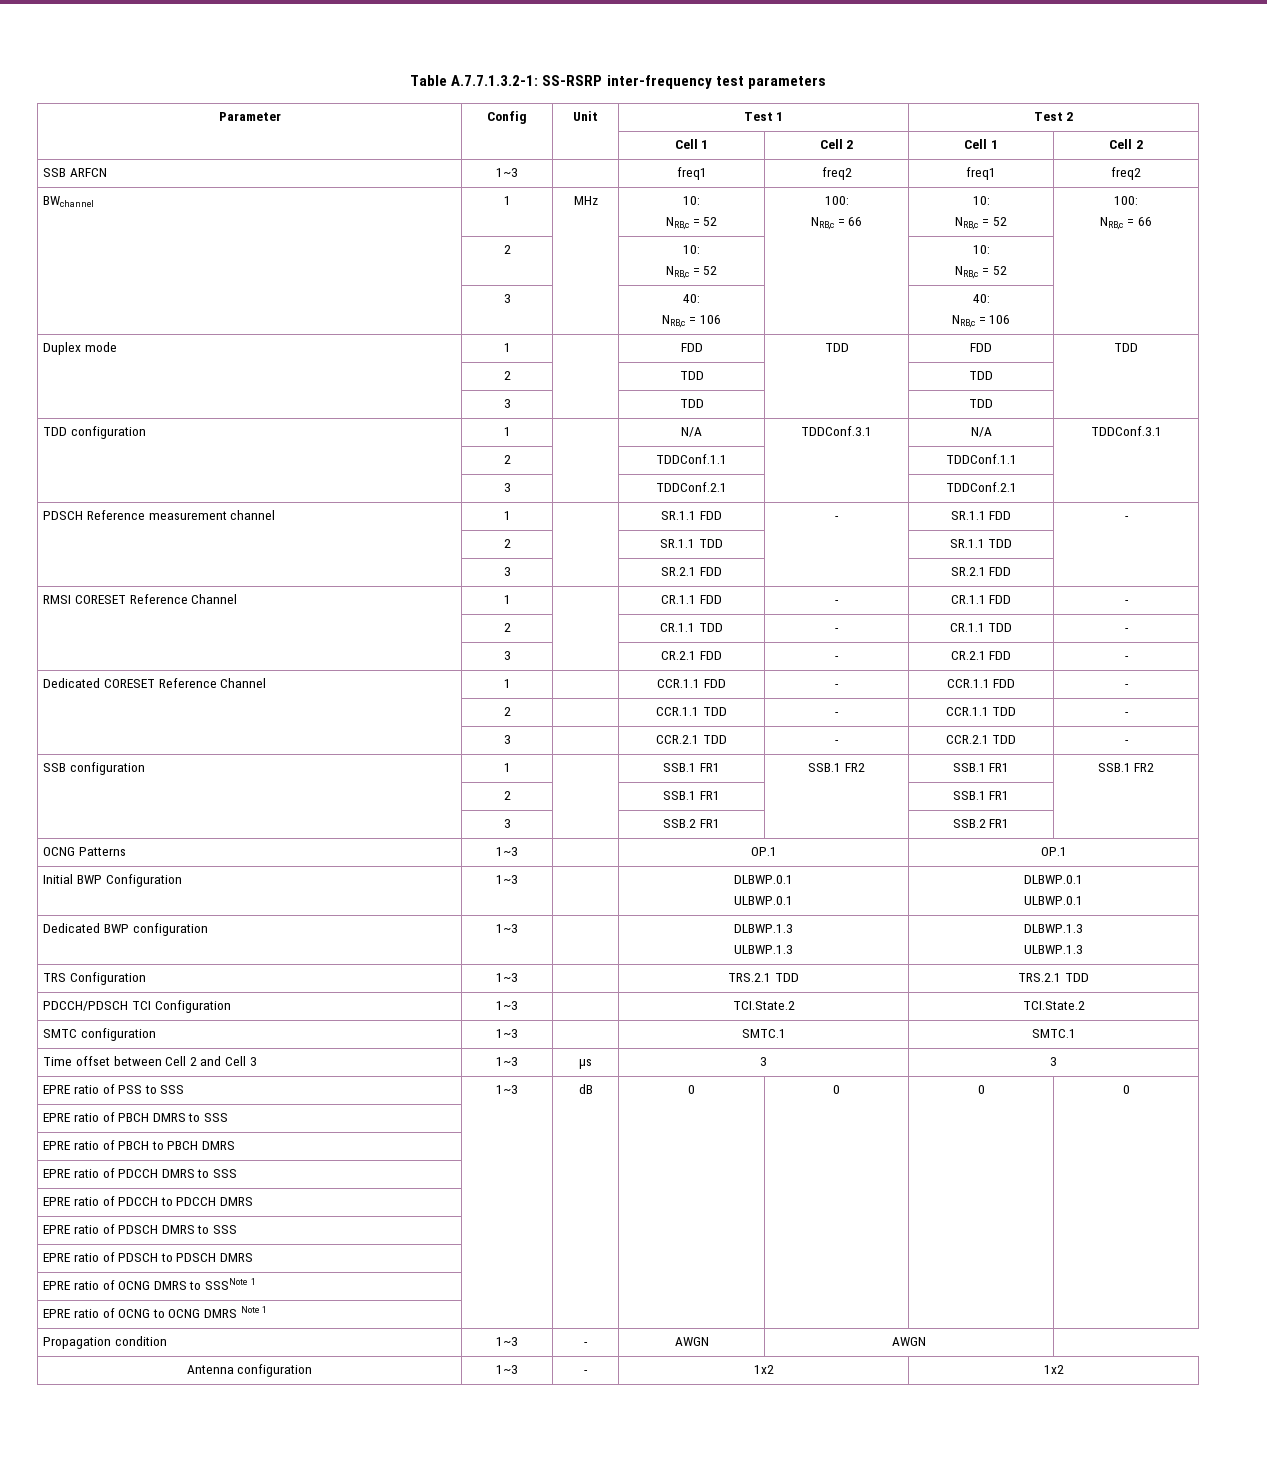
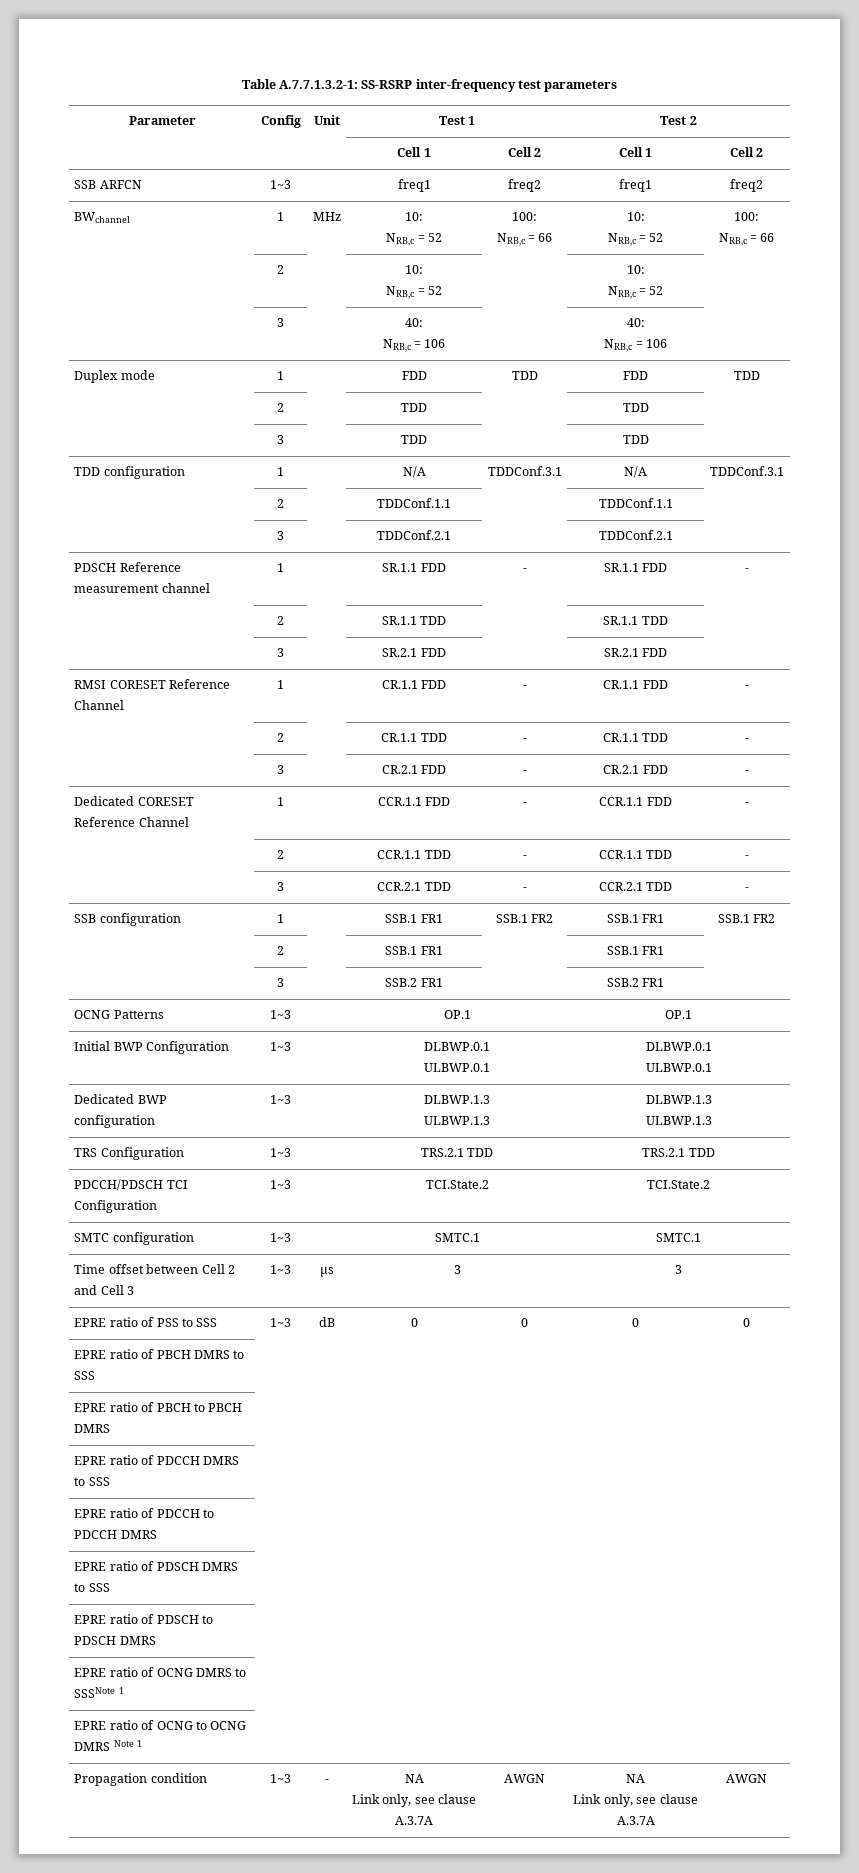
- Propagation condition | 1~3 | - | AWGN | AWGN
- Antenna configuration | 1~3 | - | 1x2 | 1x2
+ Propagation condition | 1~3 | - | NA
+ Link only, see clause A.3.7A | AWGN | NA
+ Link only, see clause A.3.7A | AWGN

